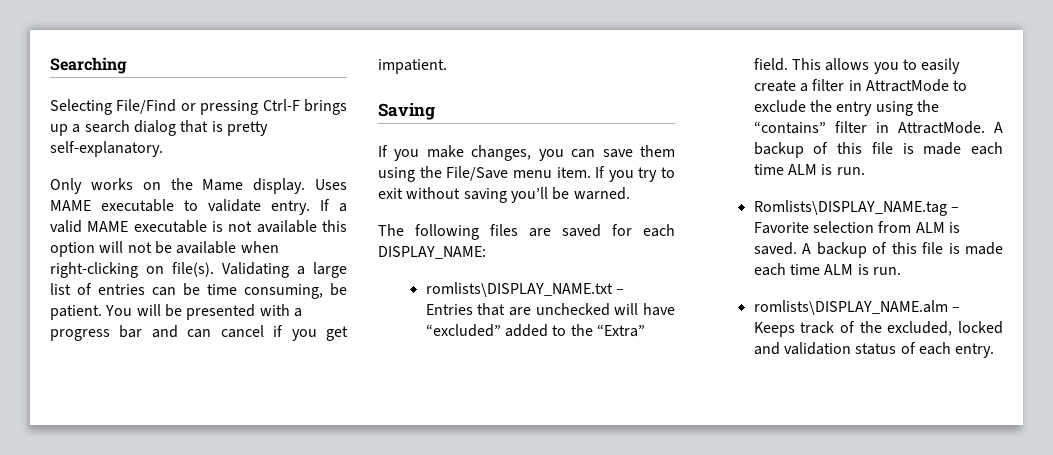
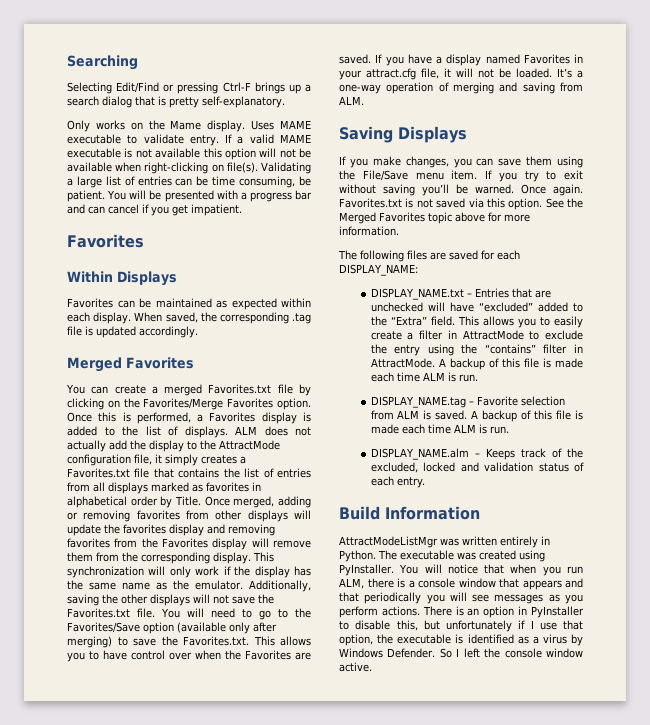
- Selecting File/Find or pressing Ctrl-F brings up a search dialog that is pretty self-explanatory.
+ Selecting Edit/Find or pressing Ctrl-F brings up a search dialog that is pretty self-explanatory.
  You will be presented with a progress bar and can cancel if you get impatient.
+ Favorites
+ Within Displays
+ Favorites can be maintained as expected within each display. When saved, the corresponding .tag file is updated accordingly.
+ Merged Favorites
+ You can create a merged Favorites.txt file by clicking on the Favorites/Merge Favorites option. Once this is performed, a Favorites display is added to the list of displays. ALM does not actually add the display to the AttractMode configuration file, it simply creates a Favorites.txt file that contains the list of entries from all displays marked as favorites in alphabetical order by Title. Once merged, adding or removing favorites from other displays will update the favorites display and removing favorites from the Favorites display will remove them from the corresponding display. This synchronization will only work if the display has the same name as the emulator. Additionally, saving the other displays will not save the Favorites.txt file. You will need to go to the Favorites/Save option (available only after merging) to save the Favorites.txt. This allows you to have control over when the Favorites are saved. If you have a display named Favorites in your attract.cfg file, it will not be loaded. It’s a one-way operation of merging and saving from ALM.
- Saving
+ Saving Displays
+ Once again. Favorites.txt is not saved via this option. See the Merged Favorites topic above for more information.
- romlists\DISPLAY_NAME.txt – Entries that are unchecked will have “excluded” added to the “Extra” field.
+ DISPLAY_NAME.txt – Entries that are unchecked will have “excluded” added to the “Extra” field.
- Romlists\DISPLAY_NAME.tag – Favorite selection from ALM is saved.
+ DISPLAY_NAME.tag – Favorite selection from ALM is saved.
- romlists\DISPLAY_NAME.alm – Keeps track of the excluded, locked and validation status of each entry.
+ DISPLAY_NAME.alm – Keeps track of the excluded, locked and validation status of each entry.
+ Build Information
+ AttractModeListMgr was written entirely in Python. The executable was created using PyInstaller. You will notice that when you run ALM, there is a console window that appears and that periodically you will see messages as you perform actions. There is an option in PyInstaller to disable this, but unfortunately if I use that option, the executable is identified as a virus by Windows Defender. So I left the console window active.

